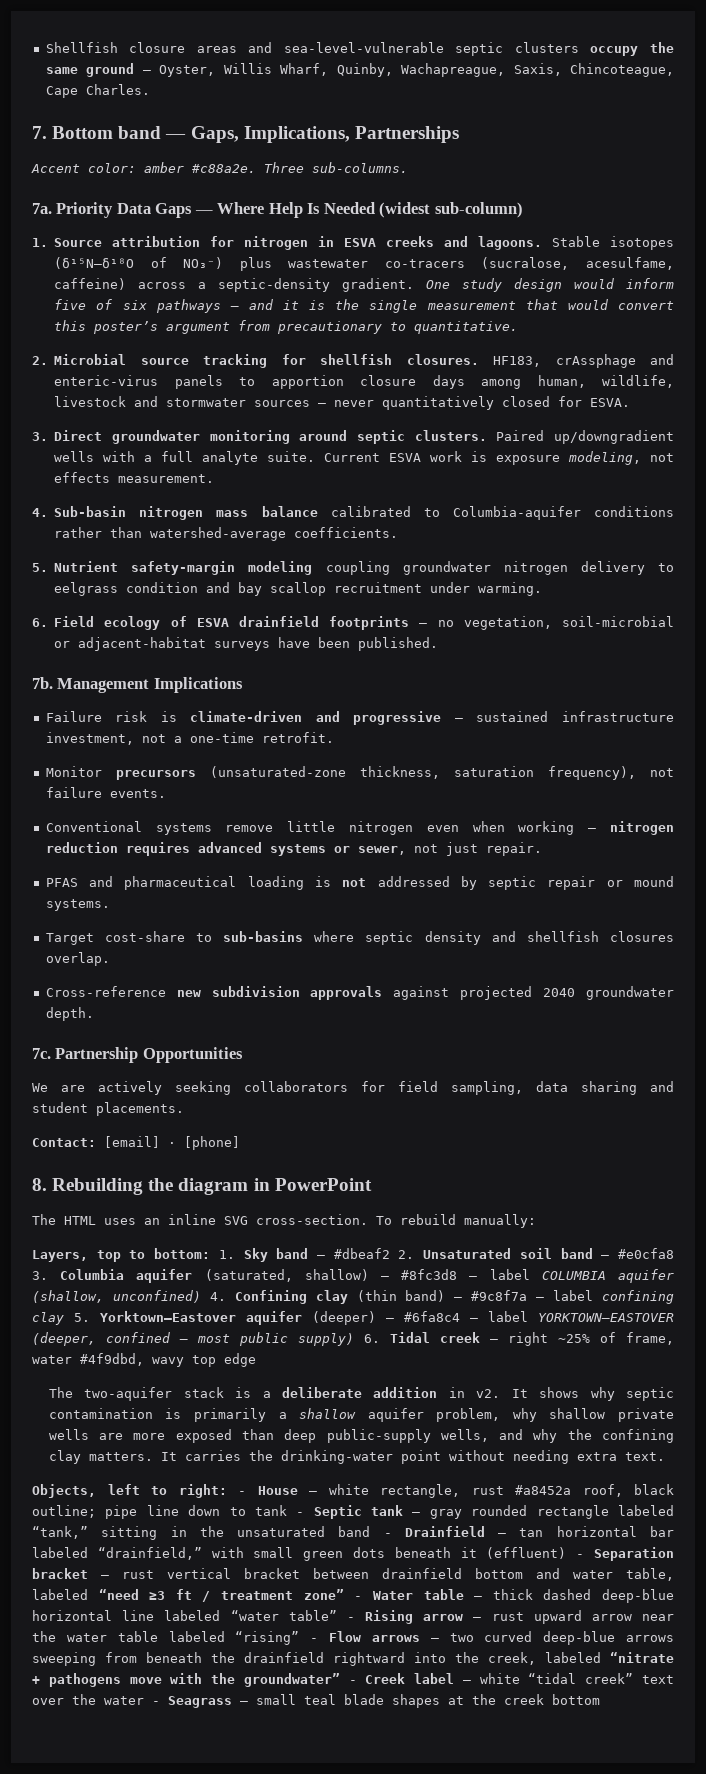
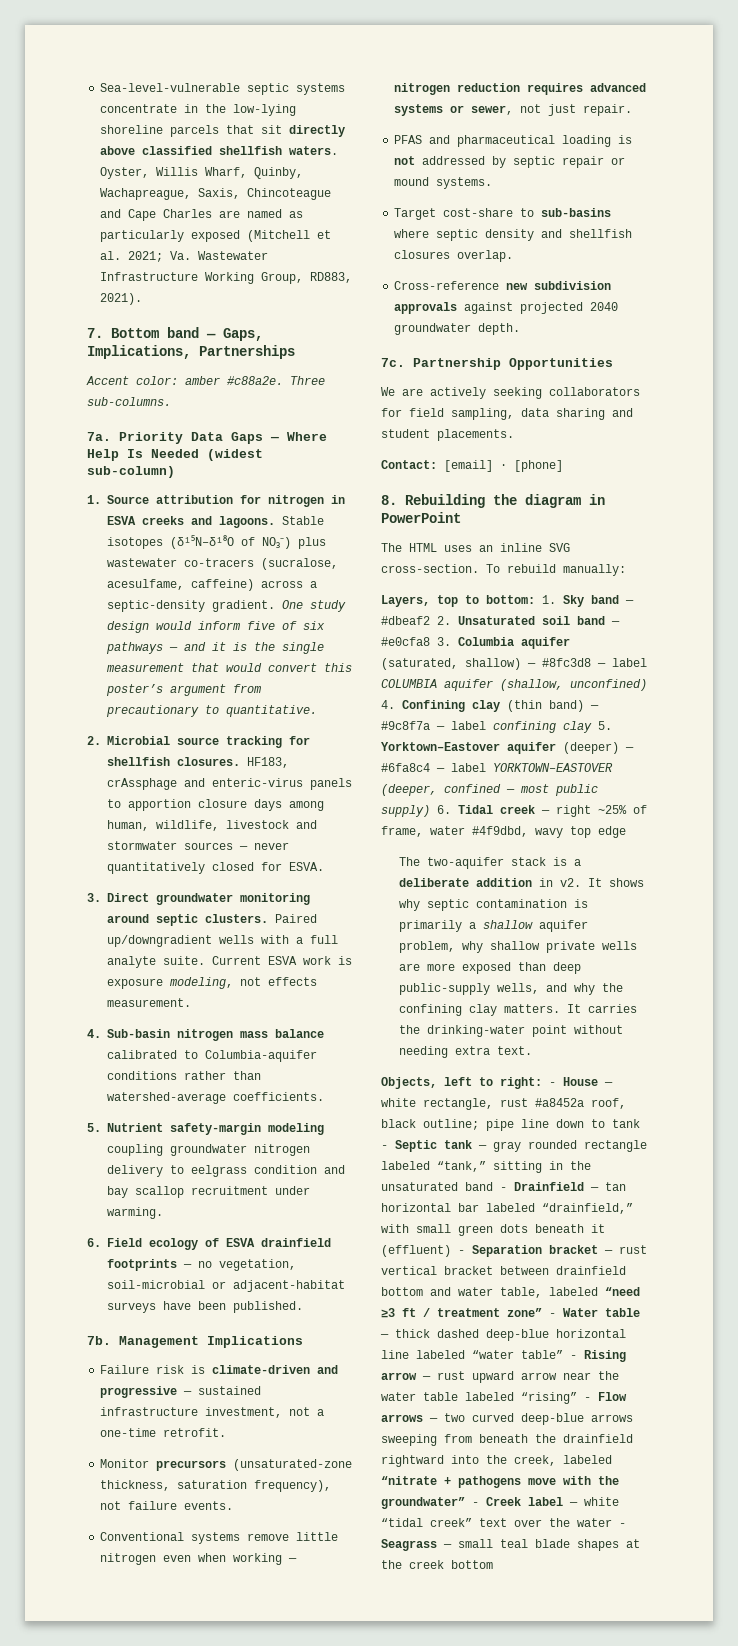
- Shellfish closure areas and sea-level-vulnerable septic clusters occupy the same ground — Oyster, Willis Wharf, Quinby, Wachapreague, Saxis, Chincoteague, Cape Charles.
+ Sea-level-vulnerable septic systems concentrate in the low-lying shoreline parcels that sit directly above classified shellfish waters. Oyster, Willis Wharf, Quinby, Wachapreague, Saxis, Chincoteague and Cape Charles are named as particularly exposed (Mitchell et al. 2021; Va. Wastewater Infrastructure Working Group, RD883, 2021).

